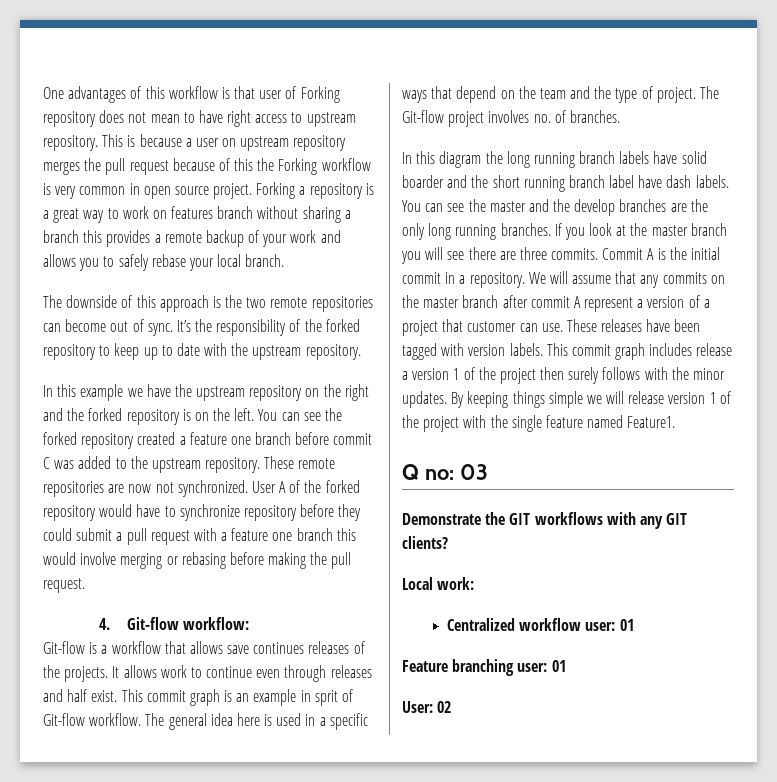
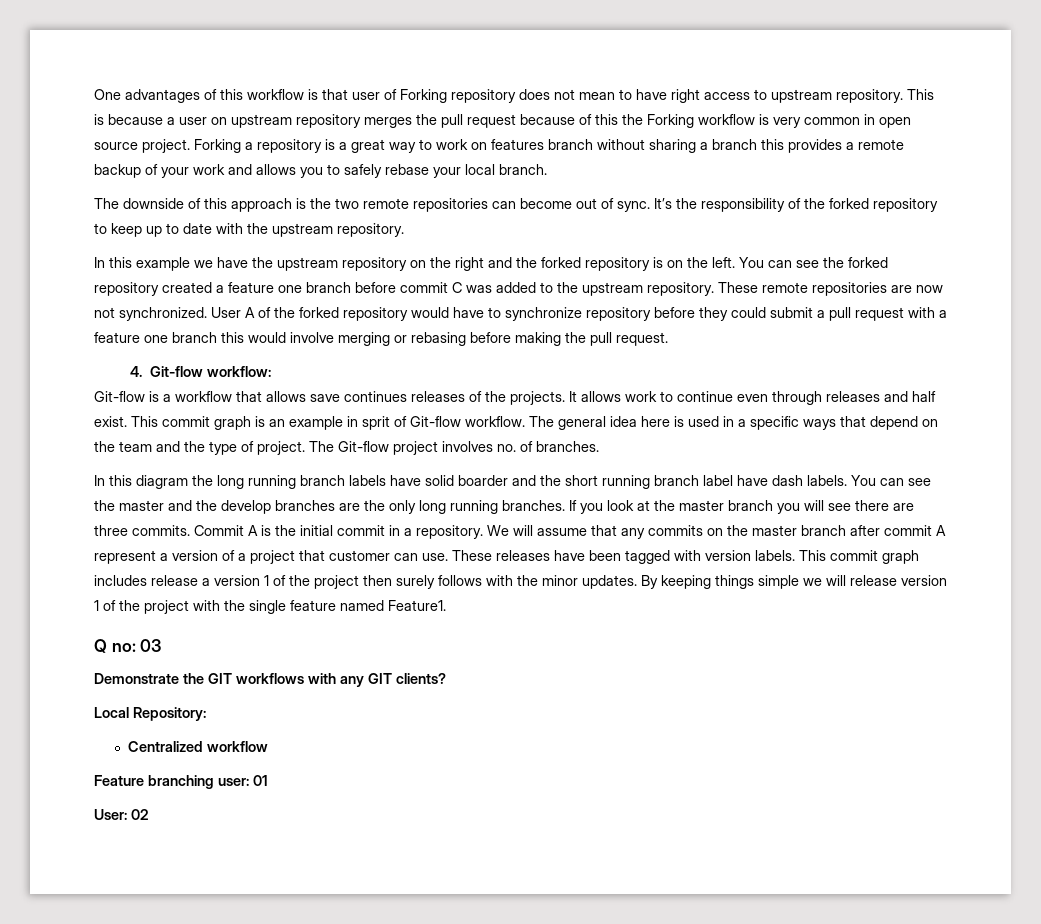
- Local work:
+ Local Repository:
- Centralized workflow user: 01
+ Centralized workflow

